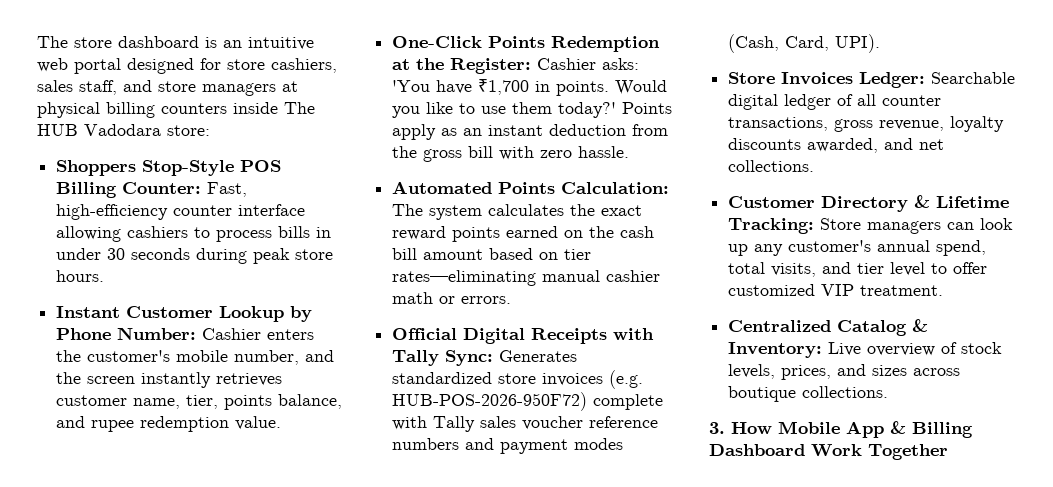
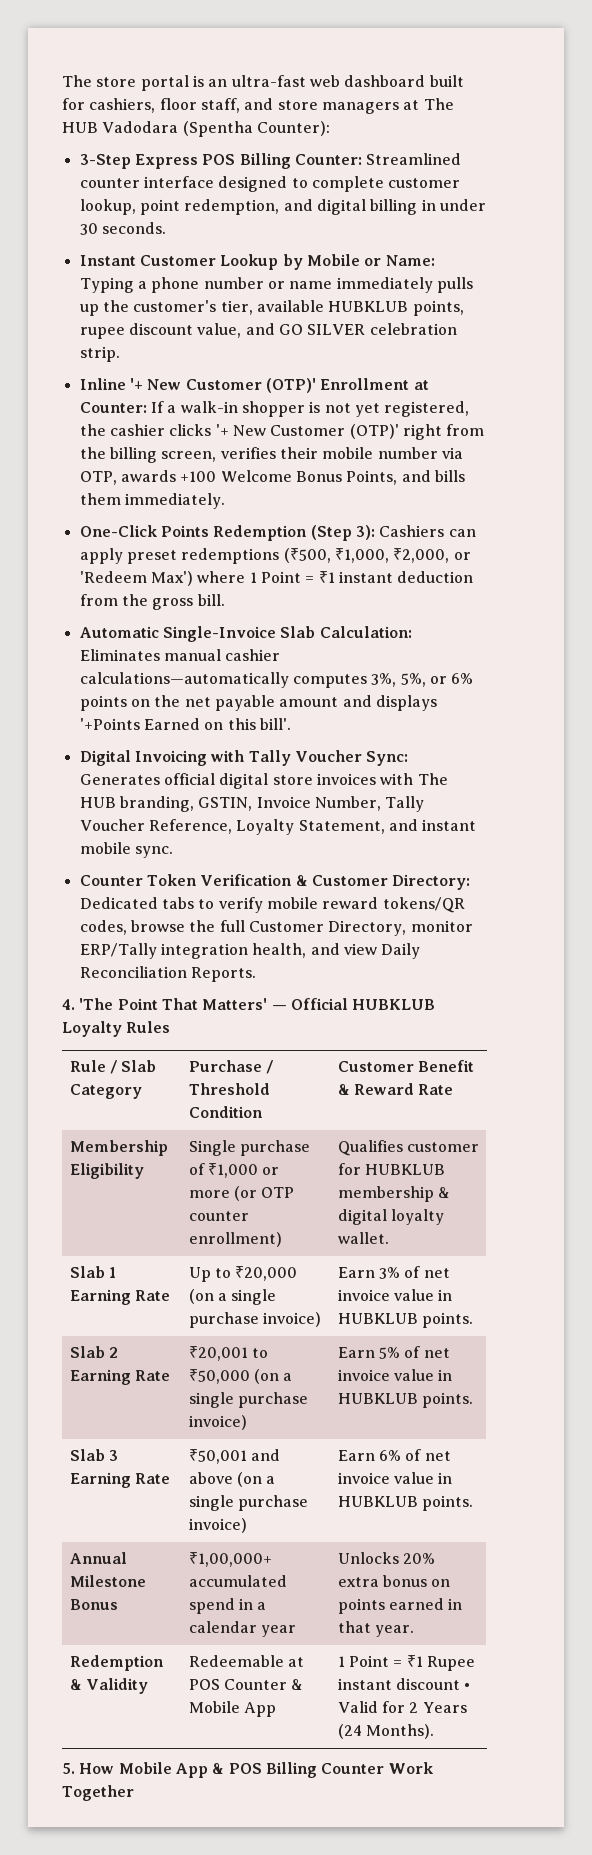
- The store dashboard is an intuitive web portal designed for store cashiers, sales staff, and store managers at physical billing counters inside The HUB Vadodara store:
- Shoppers Stop-Style POS Billing Counter: Fast, high-efficiency counter interface allowing cashiers to process bills in under 30 seconds during peak store hours.
- Instant Customer Lookup by Phone Number: Cashier enters the customer's mobile number, and the screen instantly retrieves customer name, tier, points balance, and rupee redemption value.
- One-Click Points Redemption at the Register: Cashier asks: 'You have ₹1,700 in points. Would you like to use them today?' Points apply as an instant deduction from the gross bill with zero hassle.
- Automated Points Calculation: The system calculates the exact reward points earned on the cash bill amount based on tier rates—eliminating manual cashier math or errors.
- Official Digital Receipts with Tally Sync: Generates standardized store invoices (e.g. HUB-POS-2026-950F72) complete with Tally sales voucher reference numbers and payment modes (Cash, Card, UPI).
- Store Invoices Ledger: Searchable digital ledger of all counter transactions, gross revenue, loyalty discounts awarded, and net collections.
- Customer Directory & Lifetime Tracking: Store managers can look up any customer's annual spend, total visits, and tier level to offer customized VIP treatment.
- Centralized Catalog & Inventory: Live overview of stock levels, prices, and sizes across boutique collections.
- 3. How Mobile App & Billing Dashboard Work Together
+ The store portal is an ultra-fast web dashboard built for cashiers, floor staff, and store managers at The HUB Vadodara (Spentha Counter):
+ 3-Step Express POS Billing Counter: Streamlined counter interface designed to complete customer lookup, point redemption, and digital billing in under 30 seconds.
+ Instant Customer Lookup by Mobile or Name: Typing a phone number or name immediately pulls up the customer's tier, available HUBKLUB points, rupee discount value, and GO SILVER celebration strip.
+ Inline '+ New Customer (OTP)' Enrollment at Counter: If a walk-in shopper is not yet registered, the cashier clicks '+ New Customer (OTP)' right from the billing screen, verifies their mobile number via OTP, awards +100 Welcome Bonus Points, and bills them immediately.
+ One-Click Points Redemption (Step 3): Cashiers can apply preset redemptions (₹500, ₹1,000, ₹2,000, or 'Redeem Max') where 1 Point = ₹1 instant deduction from the gross bill.
+ Automatic Single-Invoice Slab Calculation: Eliminates manual cashier calculations—automatically computes 3%, 5%, or 6% points on the net payable amount and displays '+Points Earned on this bill'.
+ Digital Invoicing with Tally Voucher Sync: Generates official digital store invoices with The HUB branding, GSTIN, Invoice Number, Tally Voucher Reference, Loyalty Statement, and instant mobile sync.
+ Counter Token Verification & Customer Directory: Dedicated tabs to verify mobile reward tokens/QR codes, browse the full Customer Directory, monitor ERP/Tally integration health, and view Daily Reconciliation Reports.
+ 4. 'The Point That Matters' — Official HUBKLUB Loyalty Rules
+ Rule / Slab Category | Purchase / Threshold Condition | Customer Benefit & Reward Rate
+ Membership Eligibility | Single purchase of ₹1,000 or more (or OTP counter enrollment) | Qualifies customer for HUBKLUB membership & digital loyalty wallet.
+ Slab 1 Earning Rate | Up to ₹20,000 (on a single purchase invoice) | Earn 3% of net invoice value in HUBKLUB points.
+ Slab 2 Earning Rate | ₹20,001 to ₹50,000 (on a single purchase invoice) | Earn 5% of net invoice value in HUBKLUB points.
+ Slab 3 Earning Rate | ₹50,001 and above (on a single purchase invoice) | Earn 6% of net invoice value in HUBKLUB points.
+ Annual Milestone Bonus | ₹1,00,000+ accumulated spend in a calendar year | Unlocks 20% extra bonus on points earned in that year.
+ Redemption & Validity | Redeemable at POS Counter & Mobile App | 1 Point = ₹1 Rupee instant discount • Valid for 2 Years (24 Months).
+ 5. How Mobile App & POS Billing Counter Work Together

